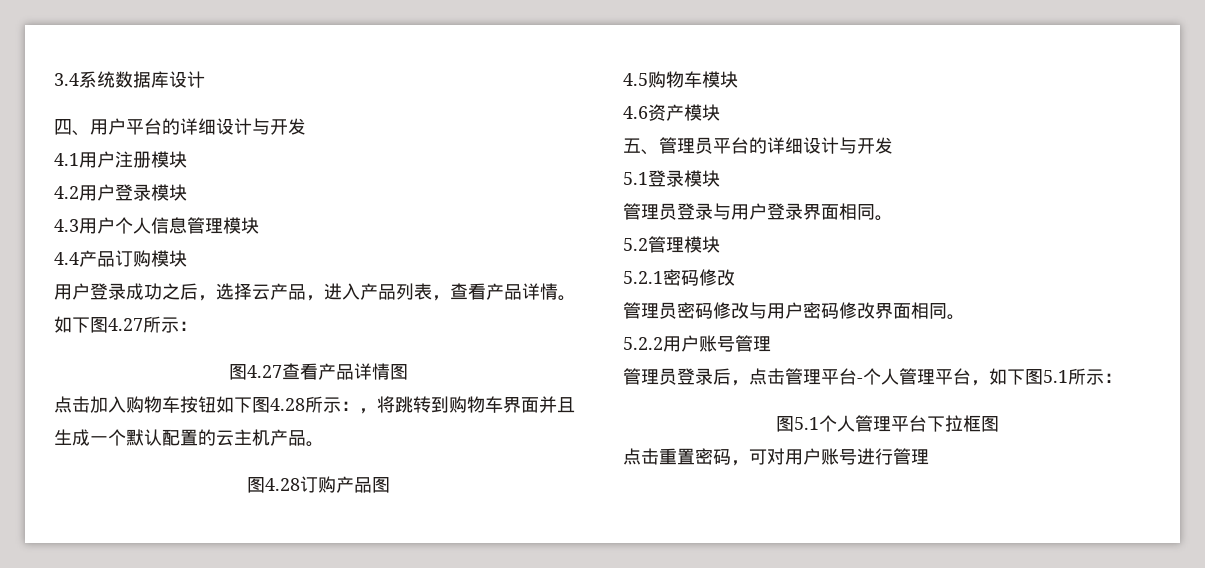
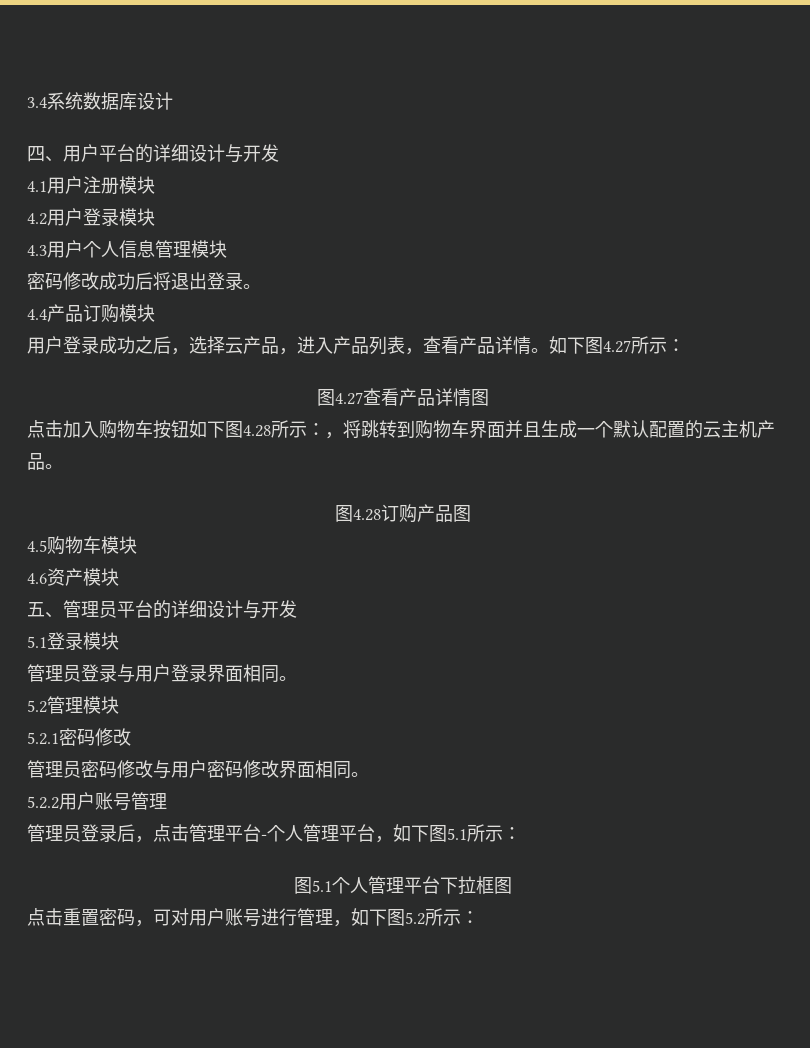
+ 密码修改成功后将退出登录。
- 点击重置密码，可对用户账号进行管理
+ 点击重置密码，可对用户账号进行管理，如下图5.2所示：

